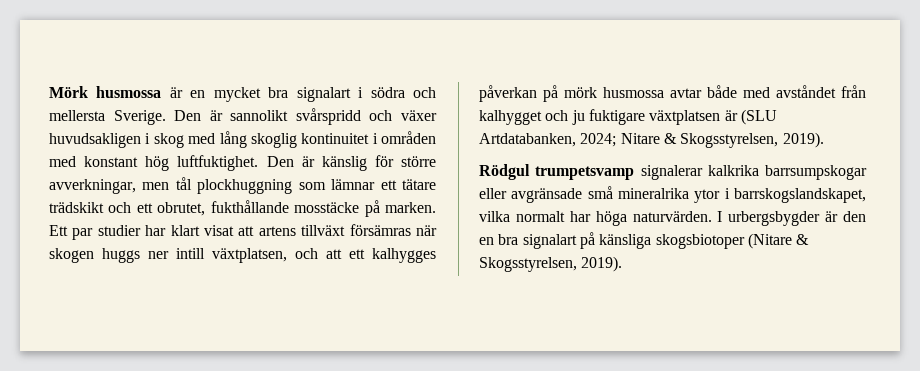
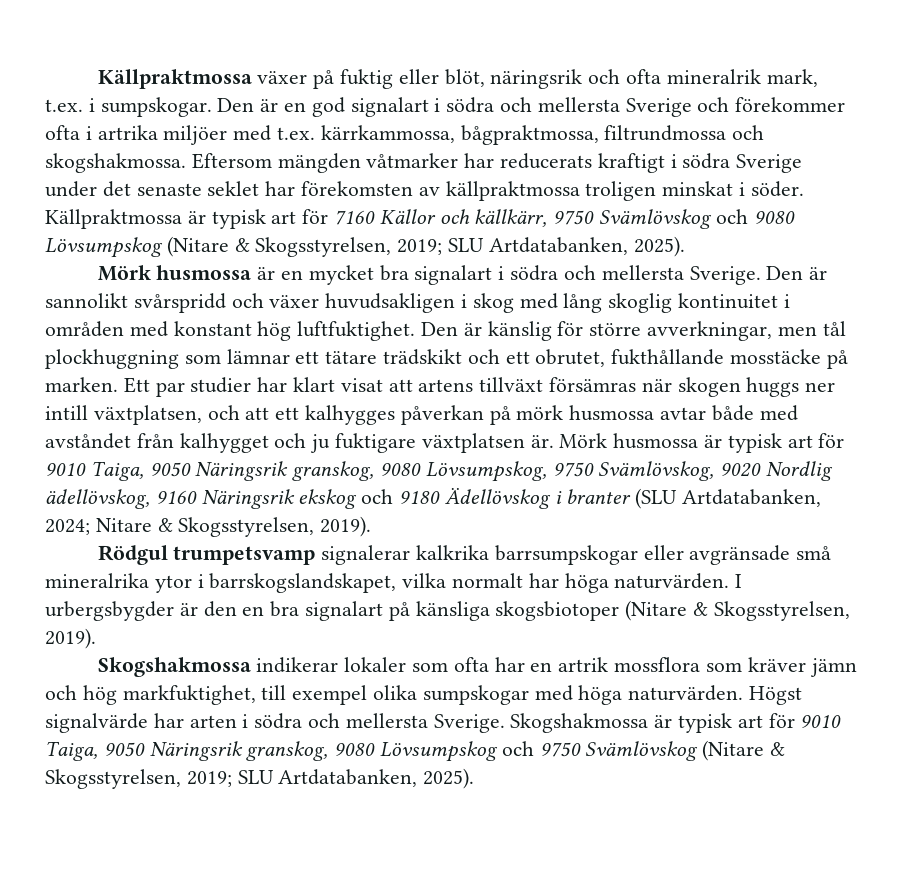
+ Källpraktmossa växer på fuktig eller blöt, näringsrik och ofta mineralrik mark, t.ex. i sumpskogar. Den är en god signalart i södra och mellersta Sverige och förekommer ofta i artrika miljöer med t.ex. kärrkammossa, bågpraktmossa, filtrundmossa och skogshakmossa. Eftersom mängden våtmarker har reducerats kraftigt i södra Sverige under det senaste seklet har förekomsten av källpraktmossa troligen minskat i söder. Källpraktmossa är typisk art för 7160 Källor och källkärr, 9750 Svämlövskog och 9080 Lövsumpskog (Nitare & Skogsstyrelsen, 2019; SLU Artdatabanken, 2025).
- Ett par studier har klart visat att artens tillväxt försämras när skogen huggs ner intill växtplatsen, och att ett kalhygges påverkan på mörk husmossa avtar både med avståndet från kalhygget och ju fuktigare växtplatsen är (SLU Artdatabanken, 2024; Nitare & Skogsstyrelsen, 2019).
+ Ett par studier har klart visat att artens tillväxt försämras när skogen huggs ner intill växtplatsen, och att ett kalhygges påverkan på mörk husmossa avtar både med avståndet från kalhygget och ju fuktigare växtplatsen är. Mörk husmossa är typisk art för 9010 Taiga, 9050 Näringsrik granskog, 9080 Lövsumpskog, 9750 Svämlövskog, 9020 Nordlig ädellövskog, 9160 Näringsrik ekskog och 9180 Ädellövskog i branter (SLU Artdatabanken, 2024; Nitare & Skogsstyrelsen, 2019).
+ Skogshakmossa indikerar lokaler som ofta har en artrik mossflora som kräver jämn och hög markfuktighet, till exempel olika sumpskogar med höga naturvärden. Högst signalvärde har arten i södra och mellersta Sverige. Skogshakmossa är typisk art för 9010 Taiga, 9050 Näringsrik granskog, 9080 Lövsumpskog och 9750 Svämlövskog (Nitare & Skogsstyrelsen, 2019; SLU Artdatabanken, 2025).

